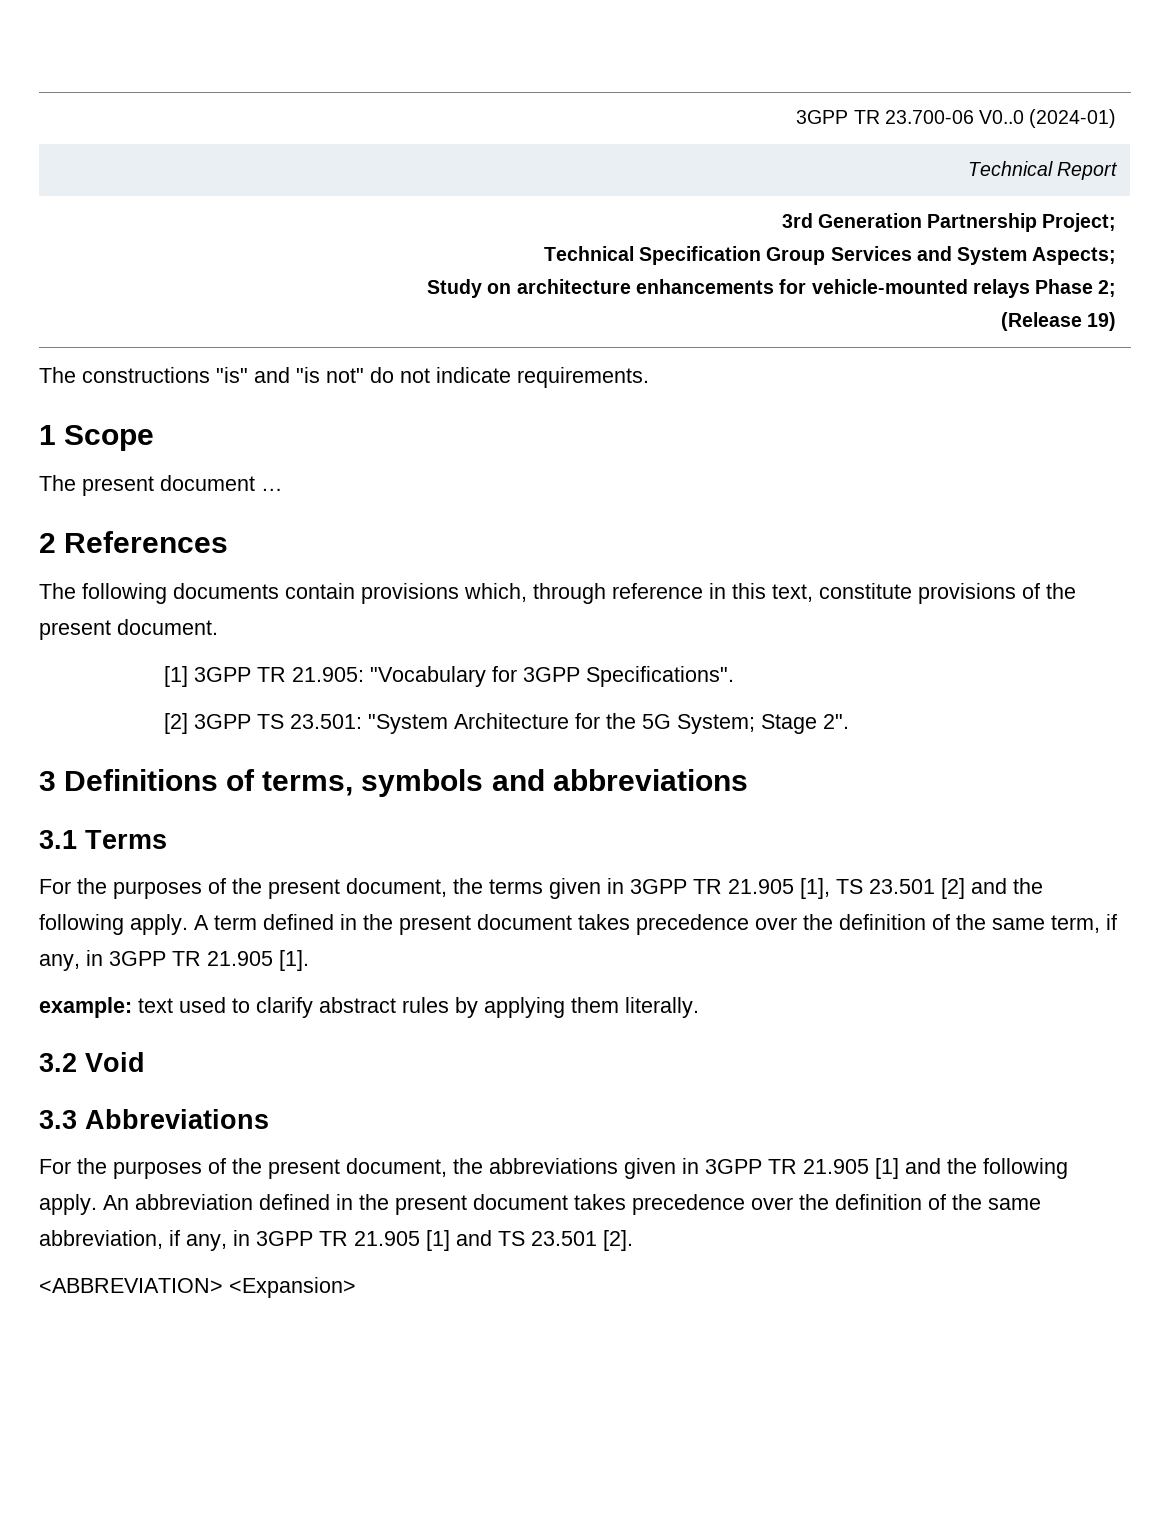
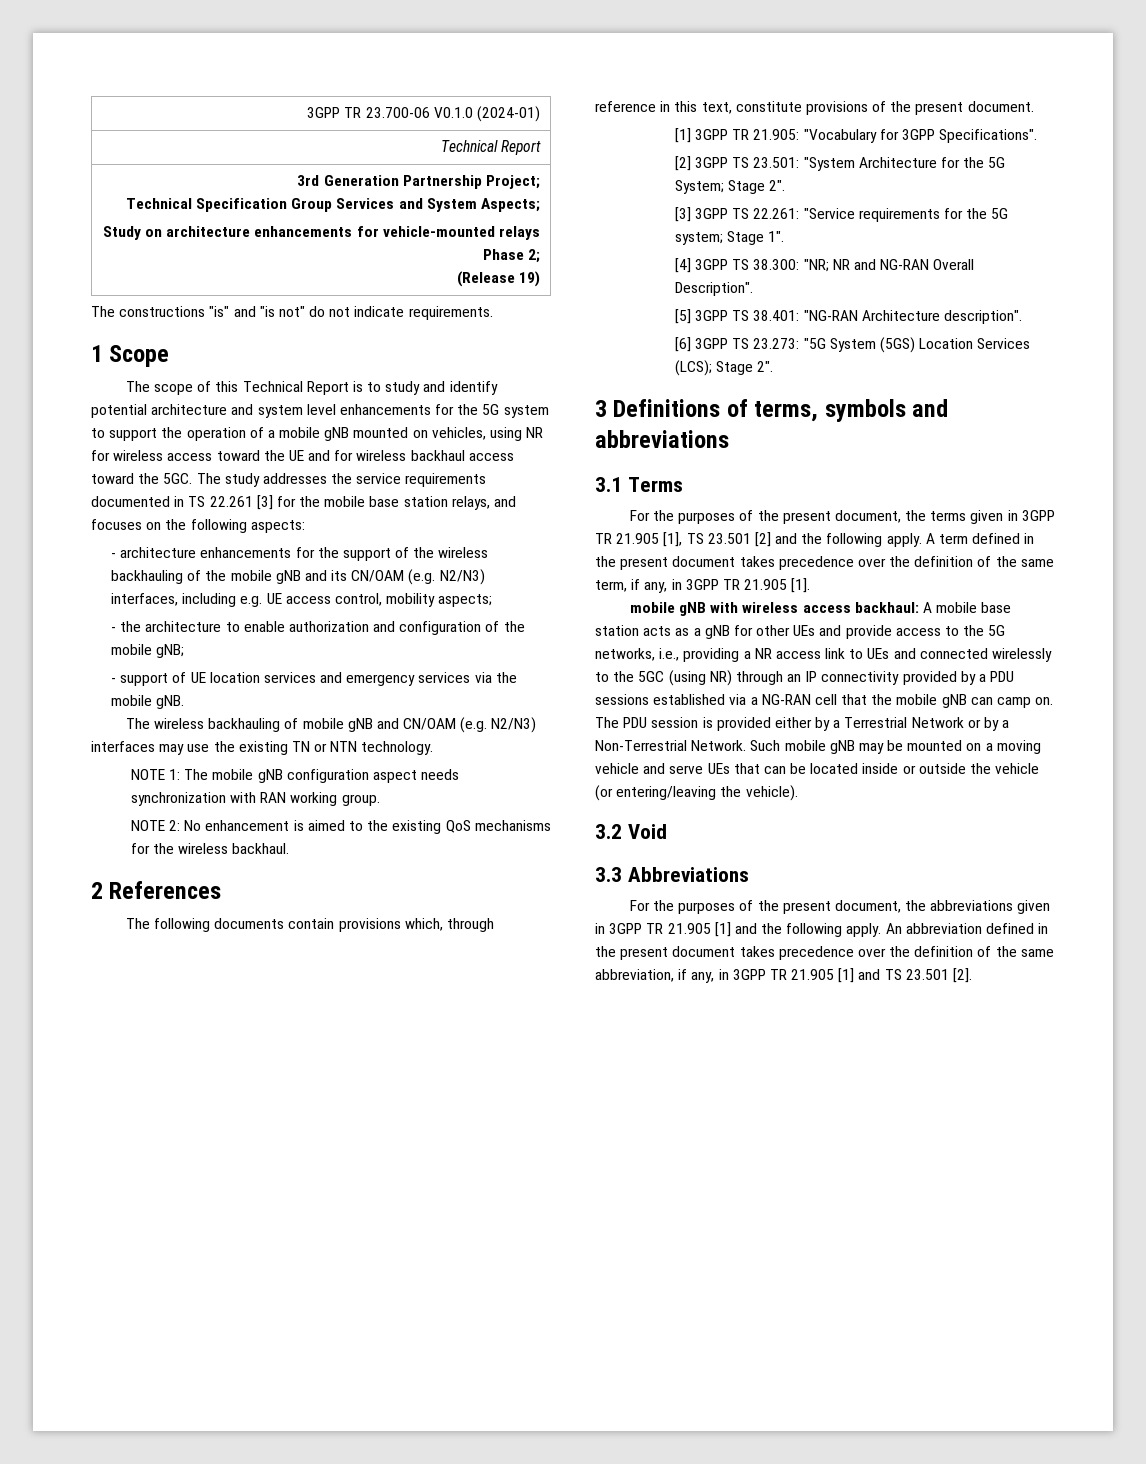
- 3GPP TR 23.700-06 V0..0 (2024-01)
+ 3GPP TR 23.700-06 V0.1.0 (2024-01)
- The present document …
+ The scope of this Technical Report is to study and identify potential architecture and system level enhancements for the 5G system to support the operation of a mobile gNB mounted on vehicles, using NR for wireless access toward the UE and for wireless backhaul access toward the 5GC. The study addresses the service requirements documented in TS 22.261 [3] for the mobile base station relays, and focuses on the following aspects:
+ - architecture enhancements for the support of the wireless backhauling of the mobile gNB and its CN/OAM (e.g. N2/N3) interfaces, including e.g. UE access control, mobility aspects;
+ - the architecture to enable authorization and configuration of the mobile gNB;
+ - support of UE location services and emergency services via the mobile gNB.
+ The wireless backhauling of mobile gNB and CN/OAM (e.g. N2/N3) interfaces may use the existing TN or NTN technology.
+ NOTE 1: The mobile gNB configuration aspect needs synchronization with RAN working group.
+ NOTE 2: No enhancement is aimed to the existing QoS mechanisms for the wireless backhaul.
+ [3] 3GPP TS 22.261: "Service requirements for the 5G system; Stage 1".
+ [4] 3GPP TS 38.300: "NR; NR and NG-RAN Overall Description".
+ [5] 3GPP TS 38.401: "NG-RAN Architecture description".
+ [6] 3GPP TS 23.273: "5G System (5GS) Location Services (LCS); Stage 2".
- example: text used to clarify abstract rules by applying them literally.
+ mobile gNB with wireless access backhaul: A mobile base station acts as a gNB for other UEs and provide access to the 5G networks, i.e., providing a NR access link to UEs and connected wirelessly to the 5GC (using NR) through an IP connectivity provided by a PDU sessions established via a NG-RAN cell that the mobile gNB can camp on. The PDU session is provided either by a Terrestrial Network or by a Non-Terrestrial Network. Such mobile gNB may be mounted on a moving vehicle and serve UEs that can be located inside or outside the vehicle (or entering/leaving the vehicle).
- <ABBREVIATION> <Expansion>

